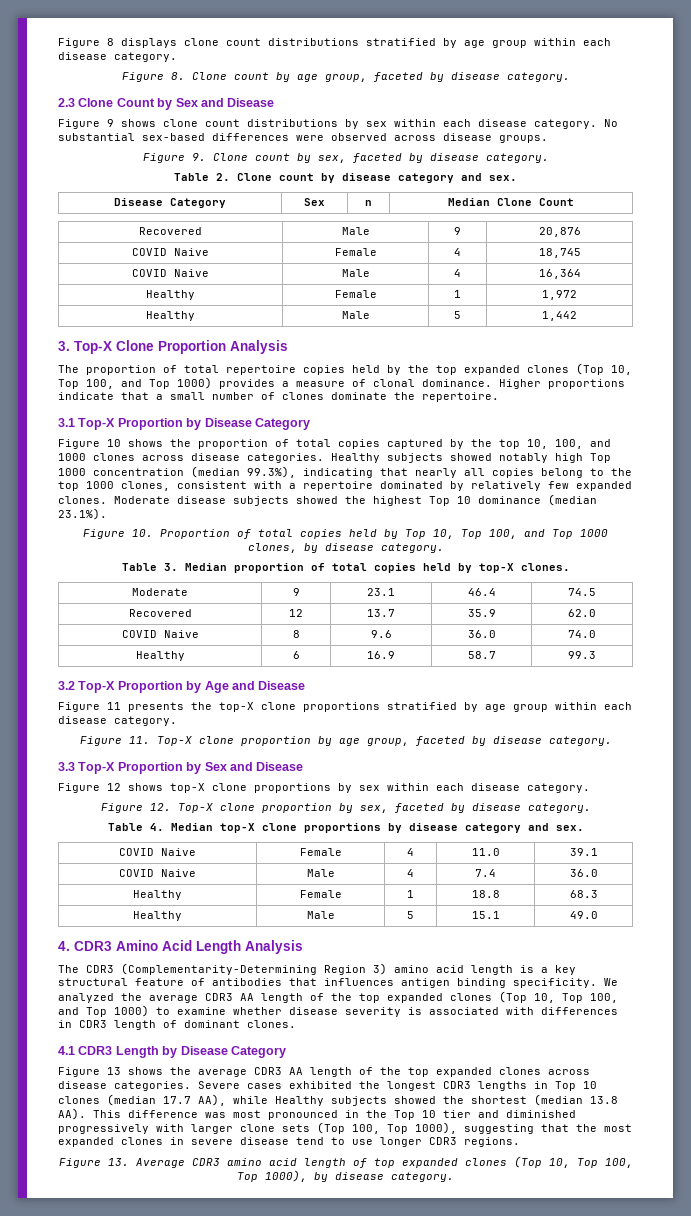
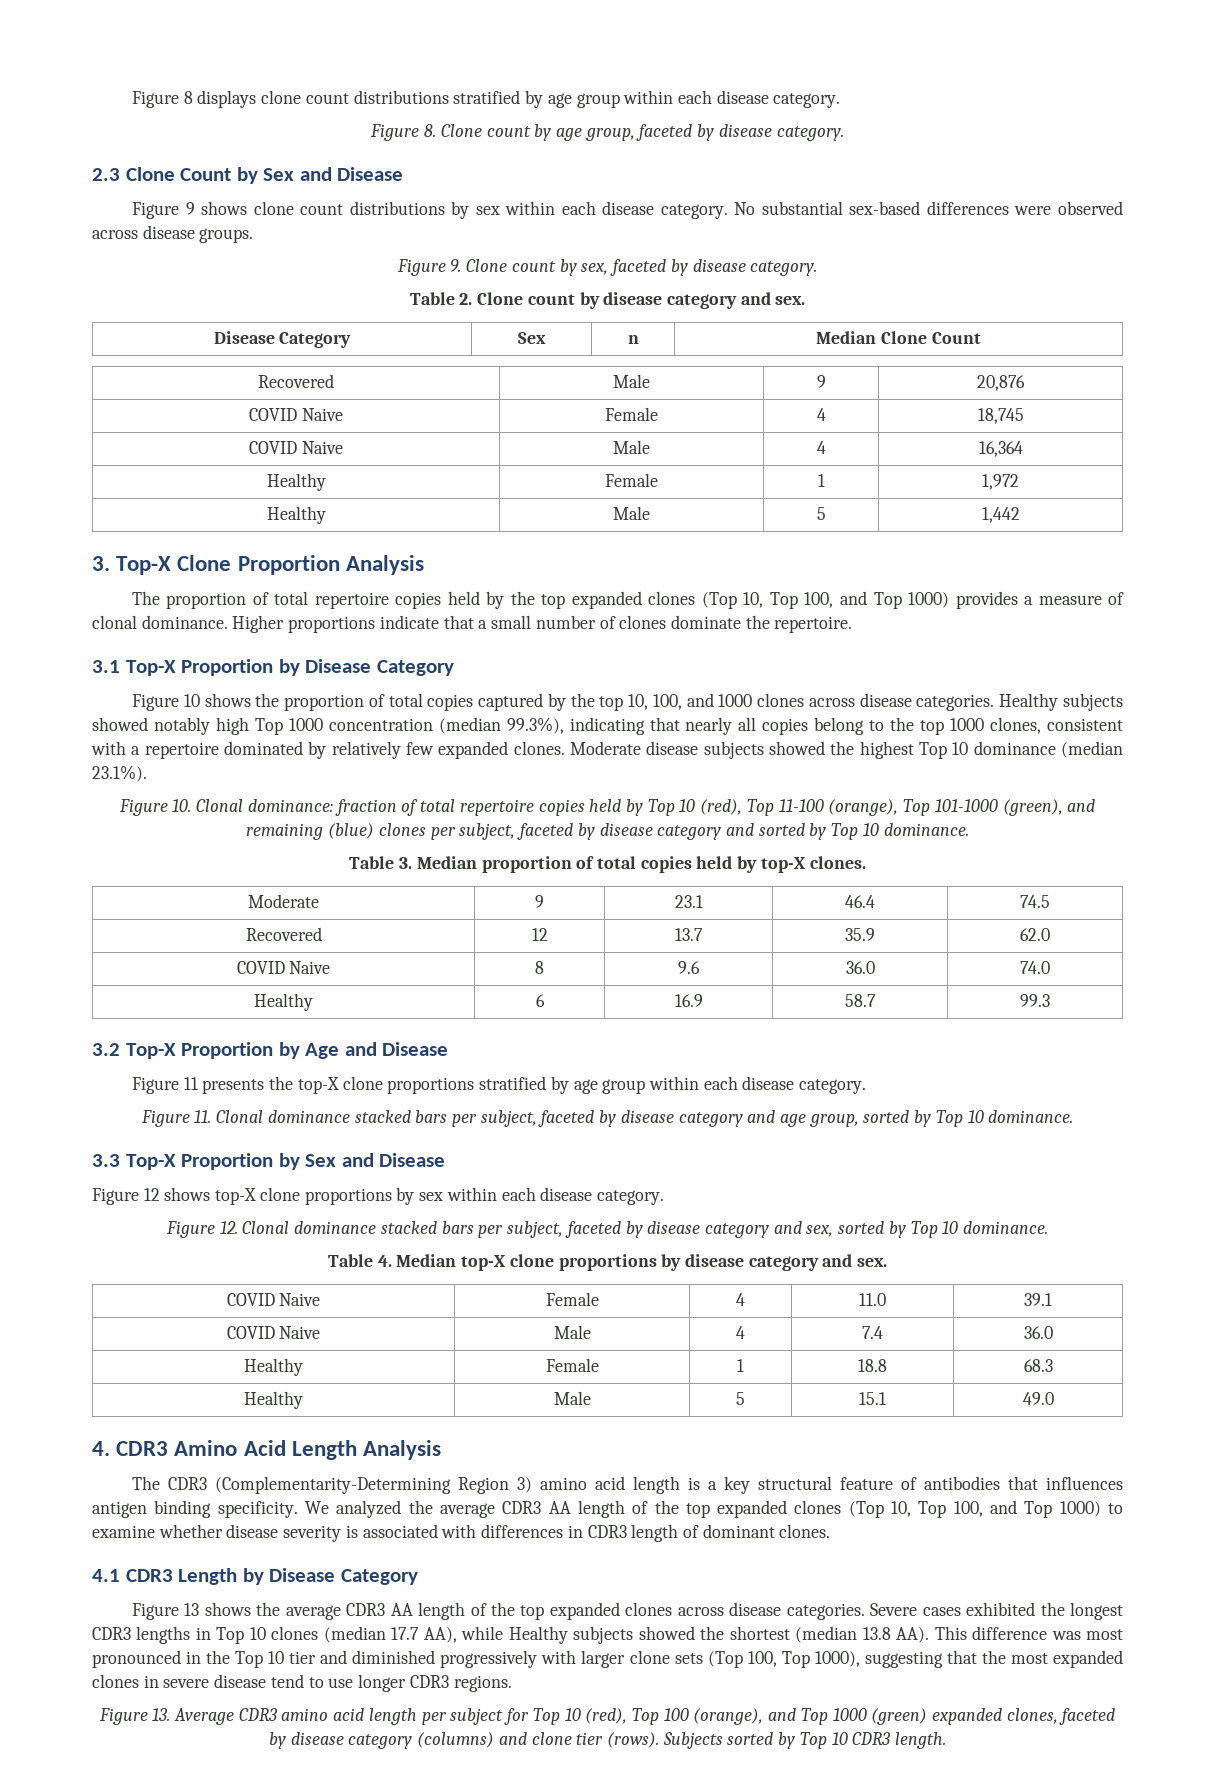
- Figure 10. Proportion of total copies held by Top 10, Top 100, and Top 1000 clones, by disease category.
+ Figure 10. Clonal dominance: fraction of total repertoire copies held by Top 10 (red), Top 11-100 (orange), Top 101-1000 (green), and remaining (blue) clones per subject, faceted by disease category and sorted by Top 10 dominance.
- Figure 11. Top-X clone proportion by age group, faceted by disease category.
+ Figure 11. Clonal dominance stacked bars per subject, faceted by disease category and age group, sorted by Top 10 dominance.
- Figure 12. Top-X clone proportion by sex, faceted by disease category.
+ Figure 12. Clonal dominance stacked bars per subject, faceted by disease category and sex, sorted by Top 10 dominance.
- Figure 13. Average CDR3 amino acid length of top expanded clones (Top 10, Top 100, Top 1000), by disease category.
+ Figure 13. Average CDR3 amino acid length per subject for Top 10 (red), Top 100 (orange), and Top 1000 (green) expanded clones, faceted by disease category (columns) and clone tier (rows). Subjects sorted by Top 10 CDR3 length.

